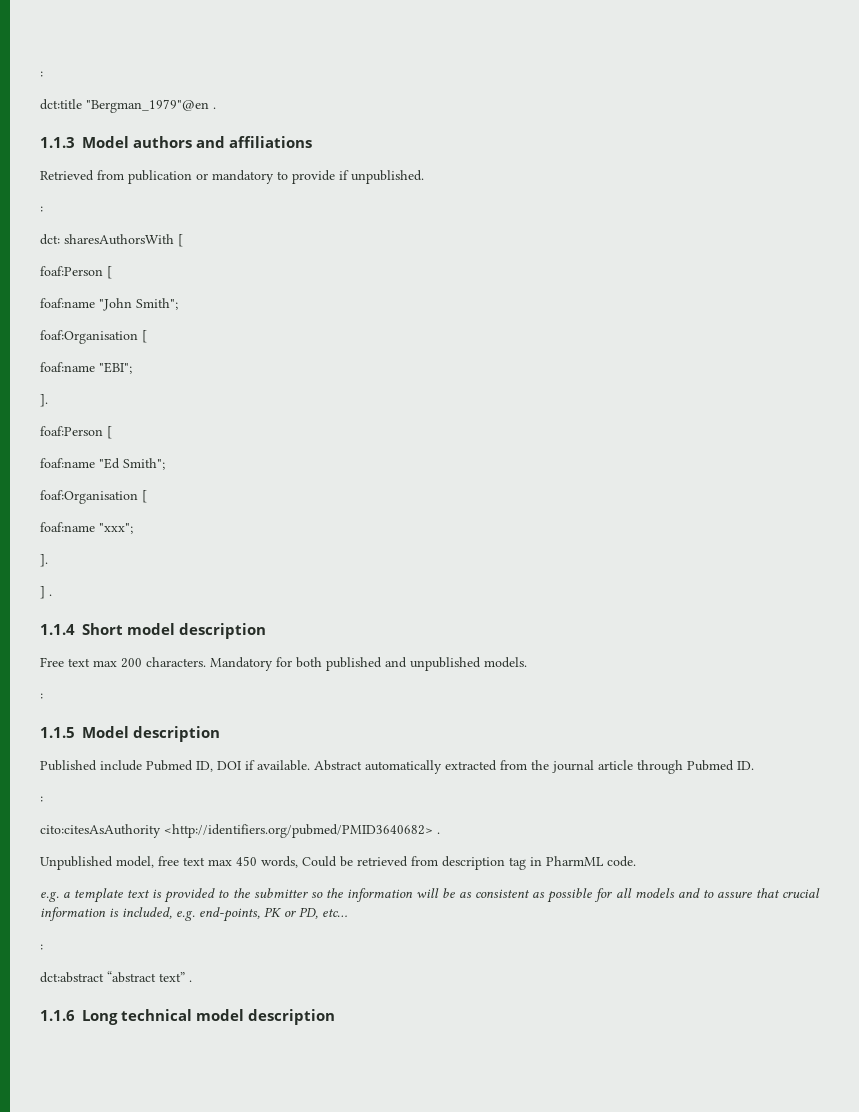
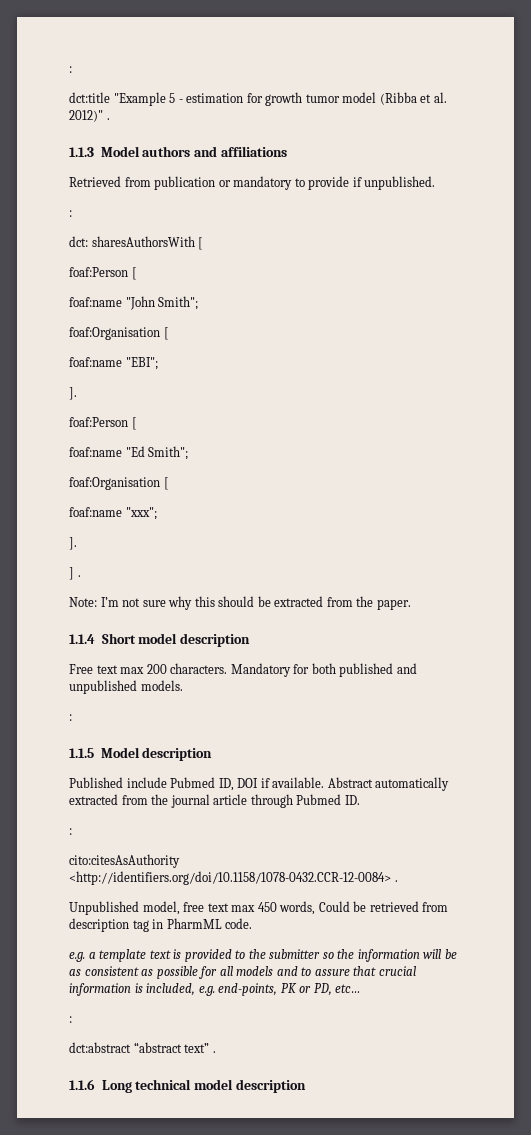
- dct:title "Bergman_1979"@en .
+ dct:title "Example 5 - estimation for growth tumor model (Ribba et al. 2012)" .
+ Note: I’m not sure why this should be extracted from the paper.
- cito:citesAsAuthority <http://identifiers.org/pubmed/PMID3640682> .
+ cito:citesAsAuthority <http://identifiers.org/doi/10.1158/1078-0432.CCR-12-0084> .

